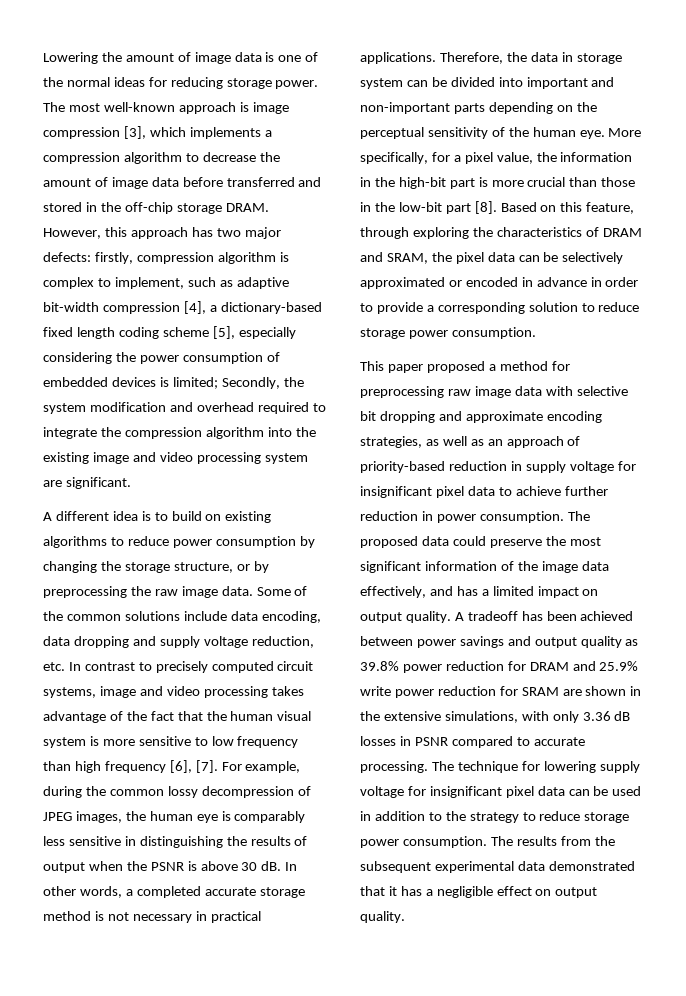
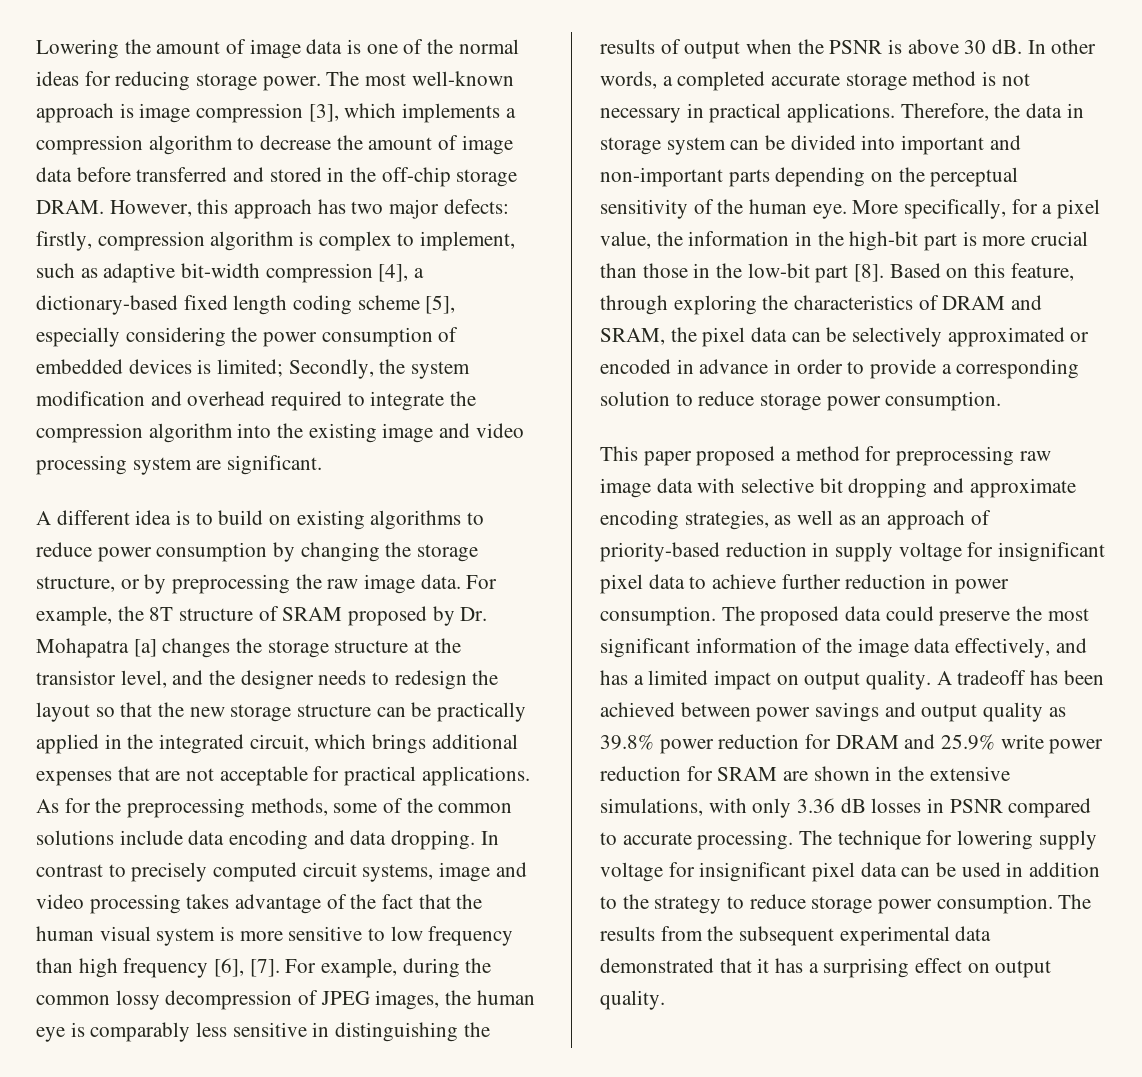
- Some of the common solutions include data encoding, data dropping and supply voltage reduction, etc. In contrast to precisely computed circuit systems, image and video processing takes advantage of the fact that the human visual system is more sensitive to low frequency than high frequency [6], [7].
+ For example, the 8T structure of SRAM proposed by Dr. Mohapatra [a] changes the storage structure at the transistor level, and the designer needs to redesign the layout so that the new storage structure can be practically applied in the integrated circuit, which brings additional expenses that are not acceptable for practical applications. As for the preprocessing methods, some of the common solutions include data encoding and data dropping. In contrast to precisely computed circuit systems, image and video processing takes advantage of the fact that the human visual system is more sensitive to low frequency than high frequency [6], [7].
- The results from the subsequent experimental data demonstrated that it has a negligible effect on output quality.
+ The results from the subsequent experimental data demonstrated that it has a surprising effect on output quality.

